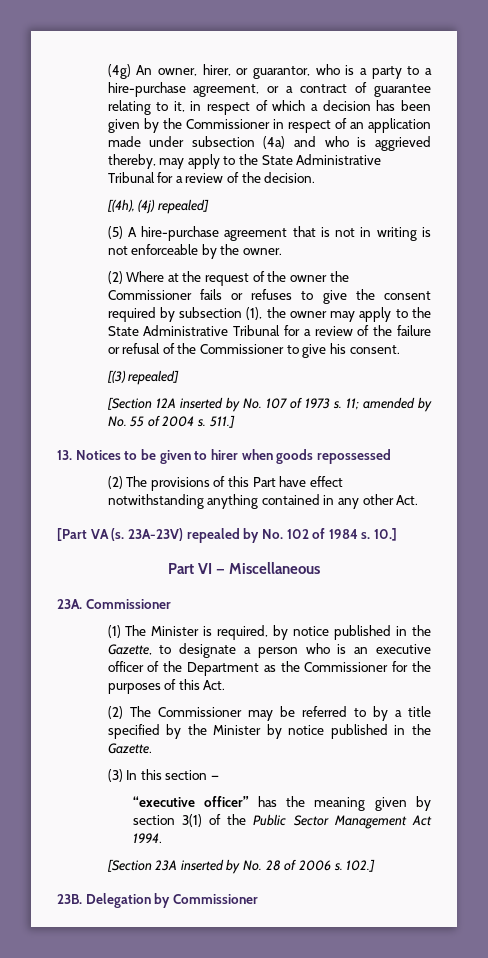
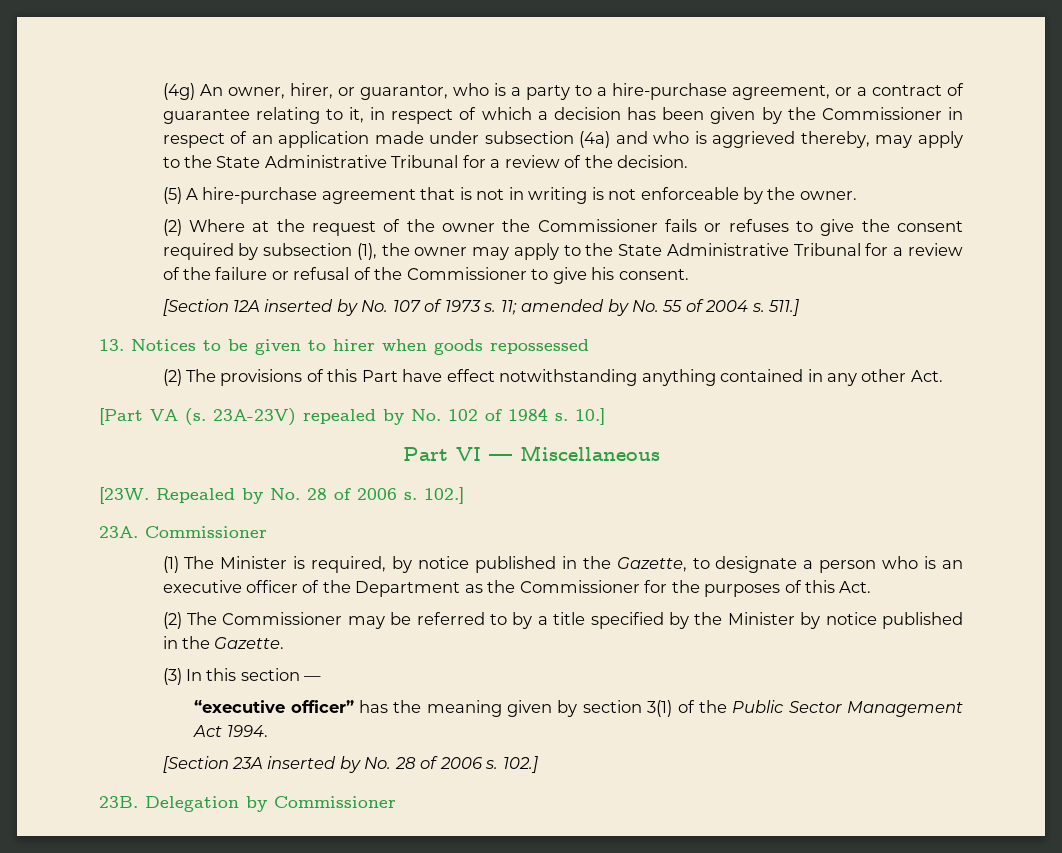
- [(4h), (4j) repealed]
- [(3) repealed]
+ [23W. Repealed by No. 28 of 2006 s. 102.]

